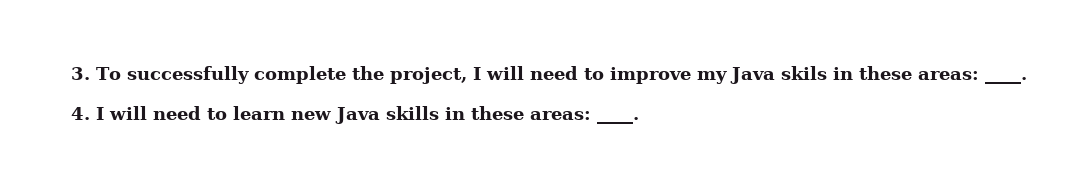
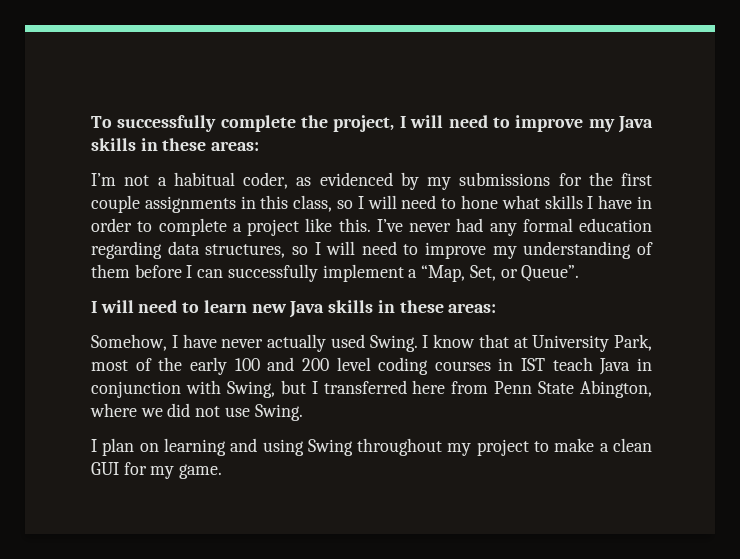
- 3. To successfully complete the project, I will need to improve my Java skils in these areas: ____.
- 4. I will need to learn new Java skills in these areas: ____.
+ To successfully complete the project, I will need to improve my Java skills in these areas:
+ I’m not a habitual coder, as evidenced by my submissions for the first couple assignments in this class, so I will need to hone what skills I have in order to complete a project like this. I’ve never had any formal education regarding data structures, so I will need to improve my understanding of them before I can successfully implement a “Map, Set, or Queue”.
+ I will need to learn new Java skills in these areas:
+ Somehow, I have never actually used Swing. I know that at University Park, most of the early 100 and 200 level coding courses in IST teach Java in conjunction with Swing, but I transferred here from Penn State Abington, where we did not use Swing.
+ I plan on learning and using Swing throughout my project to make a clean GUI for my game.

